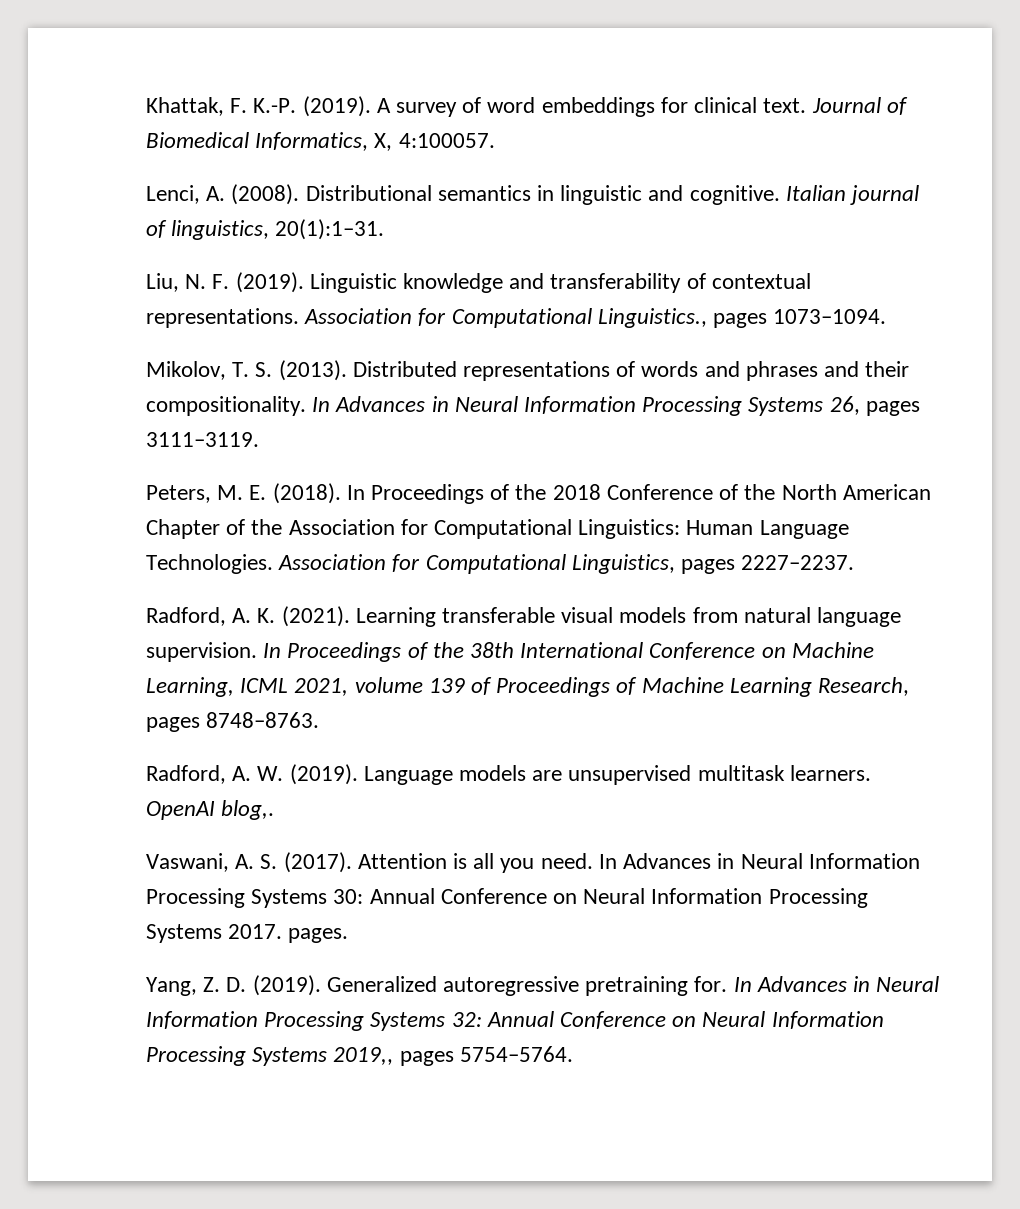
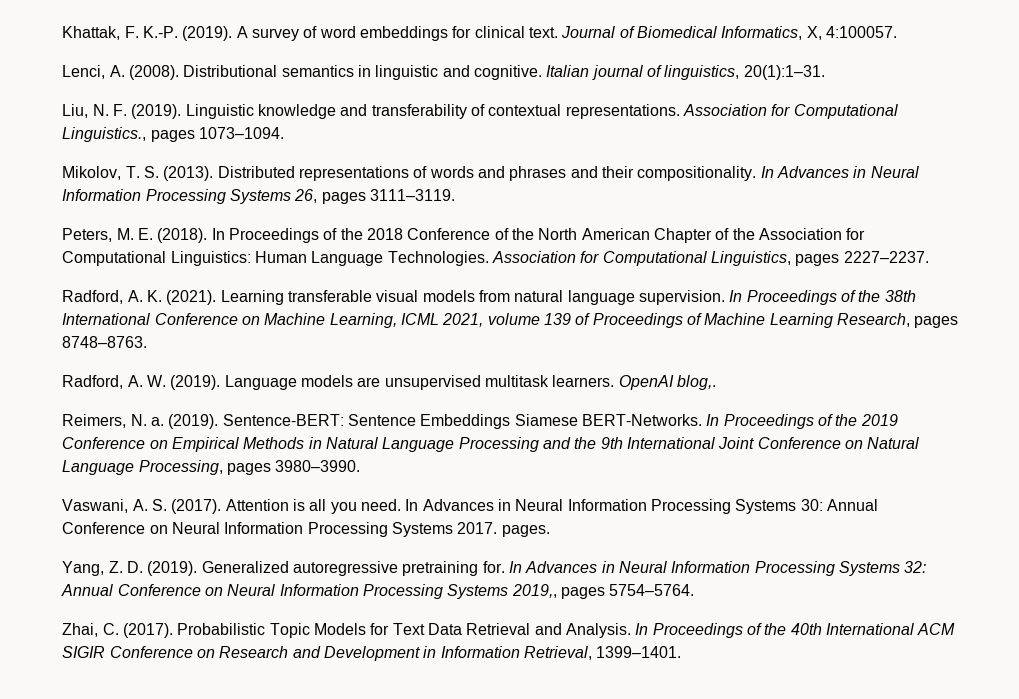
+ Reimers, N. a. (2019). Sentence-BERT: Sentence Embeddings Siamese BERT-Networks. In Proceedings of the 2019 Conference on Empirical Methods in Natural Language Processing and the 9th International Joint Conference on Natural Language Processing, pages 3980–3990.
+ Zhai, C. (2017). Probabilistic Topic Models for Text Data Retrieval and Analysis. In Proceedings of the 40th International ACM SIGIR Conference on Research and Development in Information Retrieval, 1399–1401.

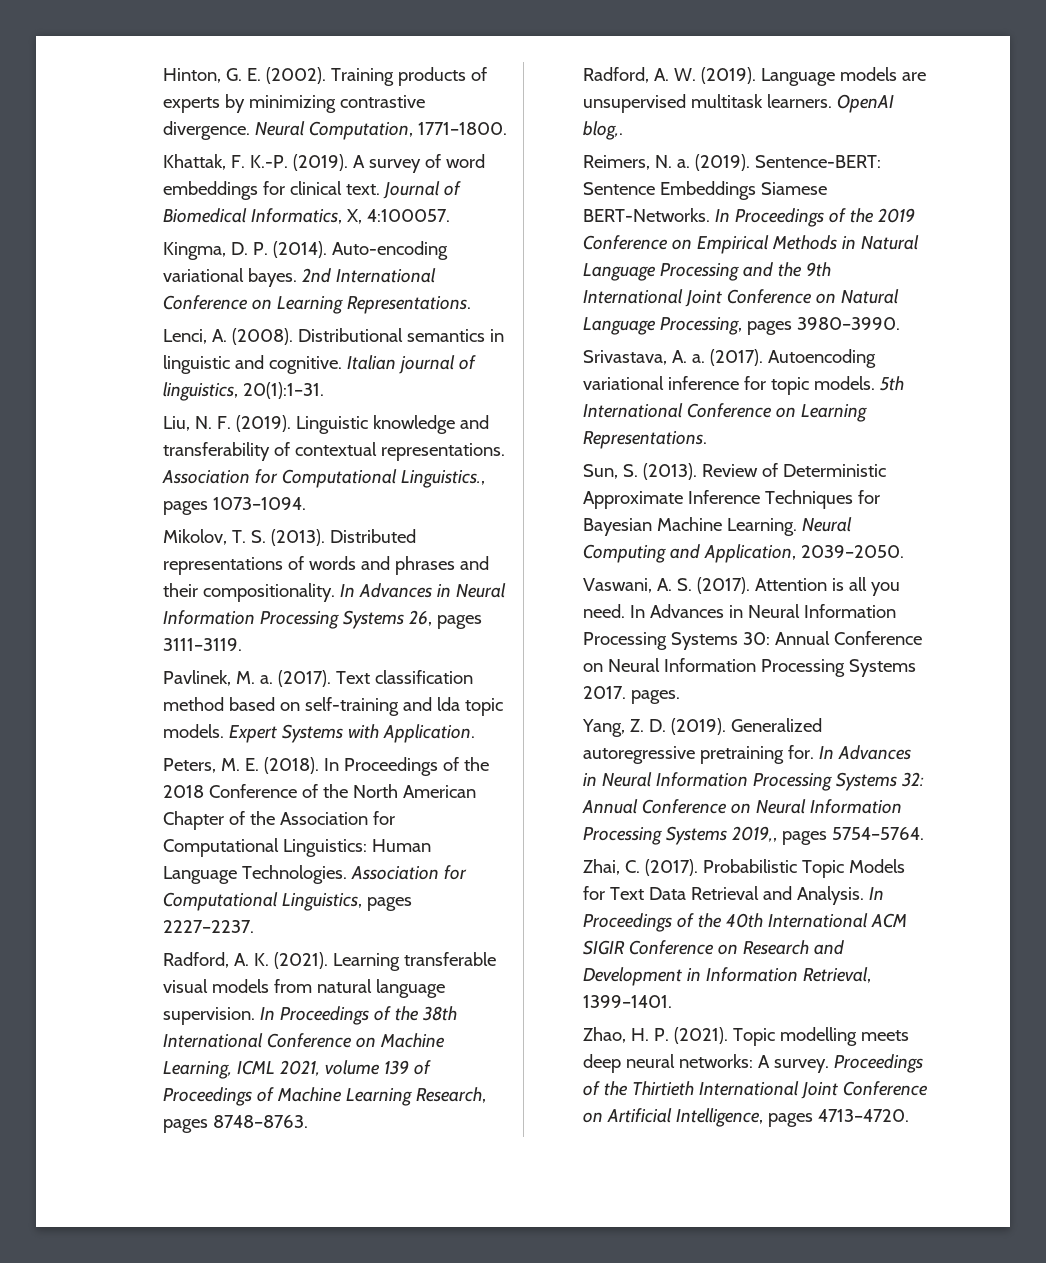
+ Hinton, G. E. (2002). Training products of experts by minimizing contrastive divergence. Neural Computation, 1771–1800.
+ Kingma, D. P. (2014). Auto-encoding variational bayes. 2nd International Conference on Learning Representations.
+ Pavlinek, M. a. (2017). Text classification method based on self-training and lda topic models. Expert Systems with Application.
+ Srivastava, A. a. (2017). Autoencoding variational inference for topic models. 5th International Conference on Learning Representations.
+ Sun, S. (2013). Review of Deterministic Approximate Inference Techniques for Bayesian Machine Learning. Neural Computing and Application, 2039–2050.
+ Zhao, H. P. (2021). Topic modelling meets deep neural networks: A survey. Proceedings of the Thirtieth International Joint Conference on Artificial Intelligence, pages 4713–4720.

